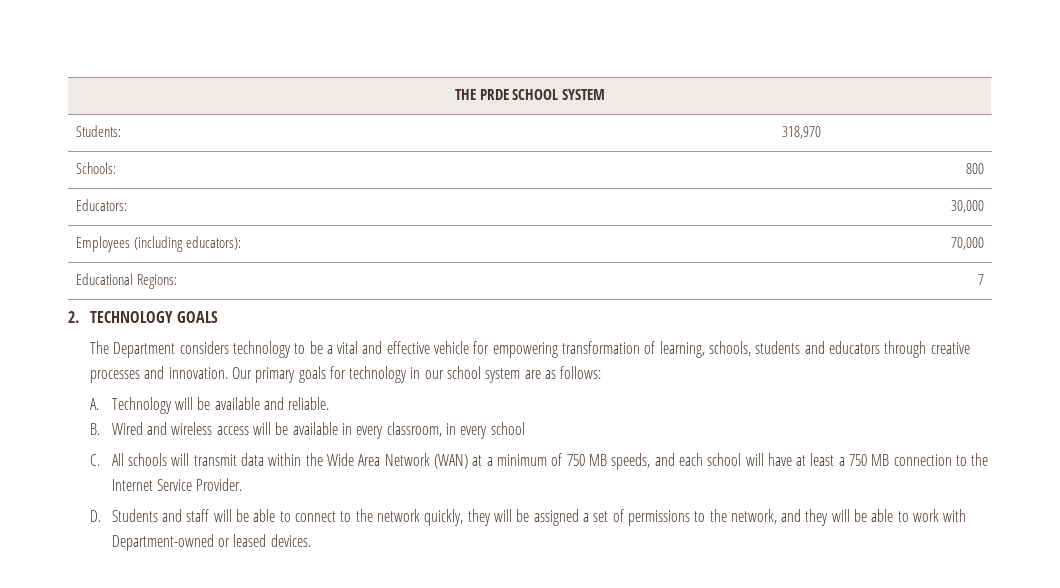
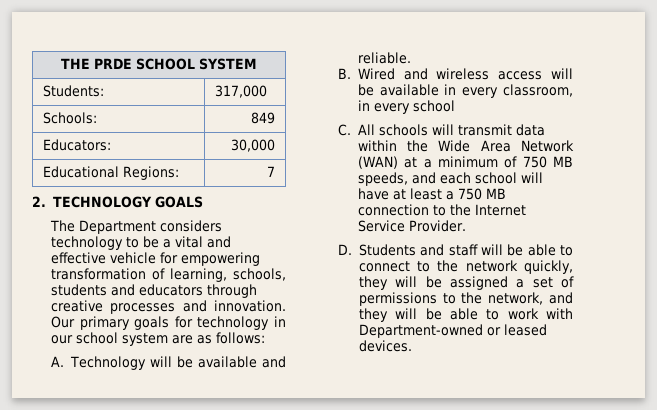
- Students: | 318,970
+ Students: | 317,000
- Schools: | 800
+ Schools: | 849
- Employees (including educators): | 70,000

